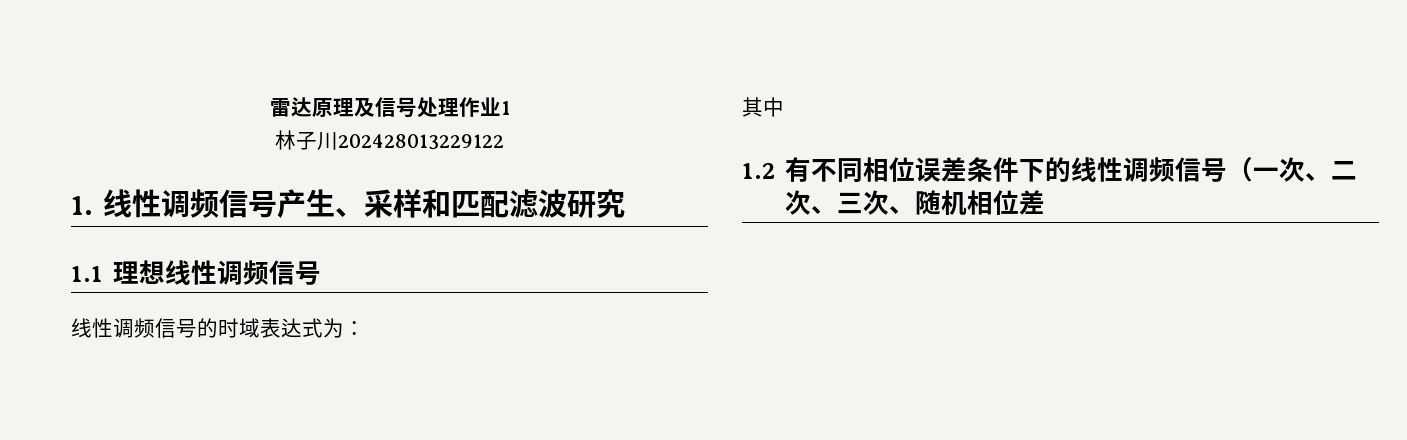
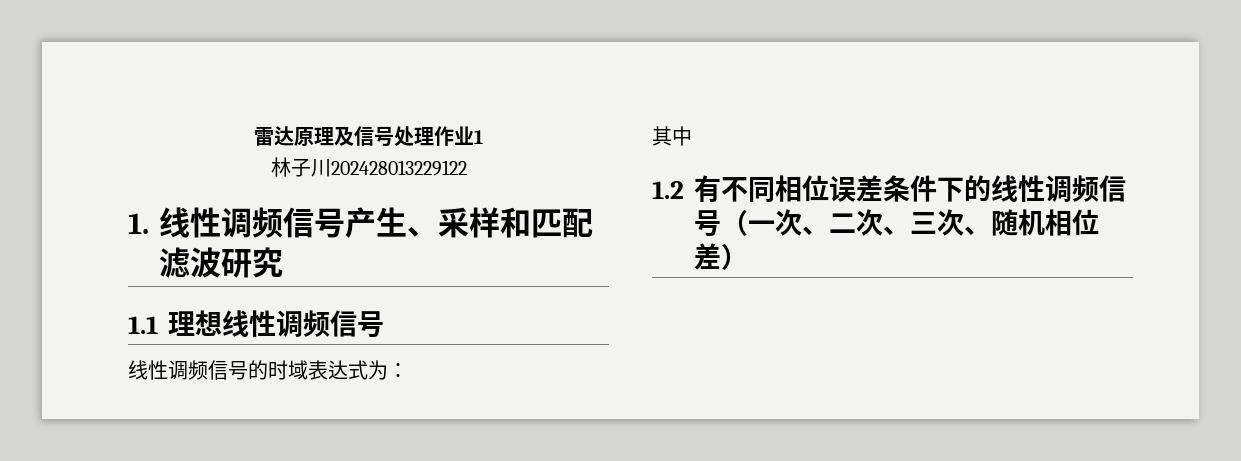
- 1.2有不同相位误差条件下的线性调频信号（一次、二次、三次、随机相位差
+ 1.2有不同相位误差条件下的线性调频信号（一次、二次、三次、随机相位差）

